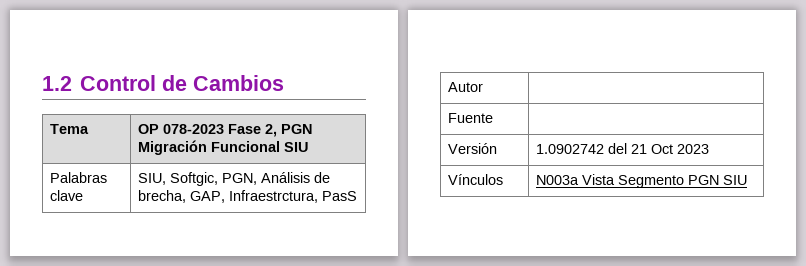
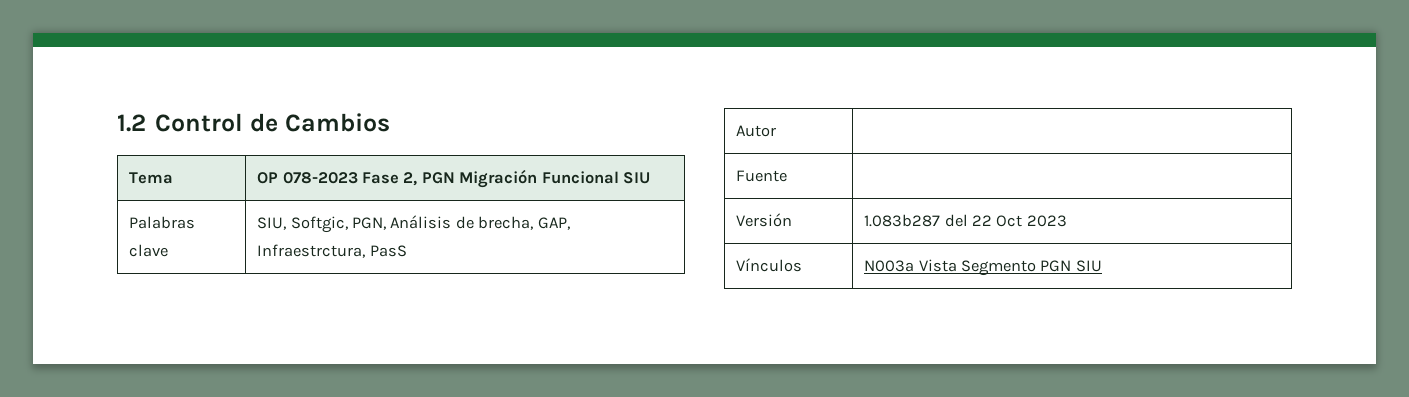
- Versión | 1.0902742 del 21 Oct 2023
+ Versión | 1.083b287 del 22 Oct 2023

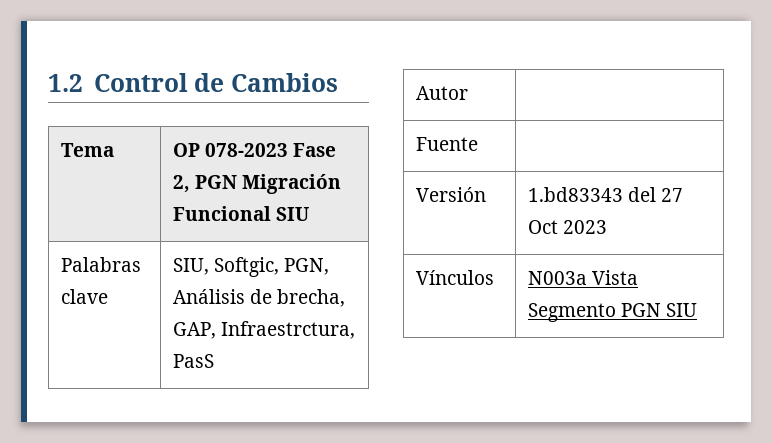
- Versión | 1.083b287 del 22 Oct 2023
+ Versión | 1.bd83343 del 27 Oct 2023

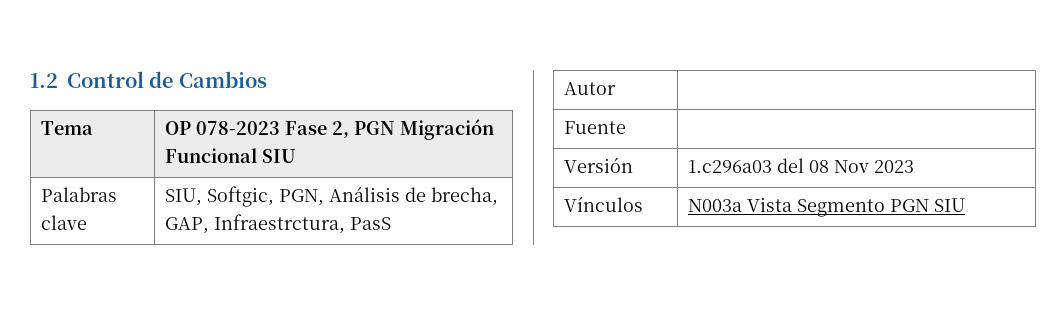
- Versión | 1.bd83343 del 27 Oct 2023
+ Versión | 1.c296a03 del 08 Nov 2023

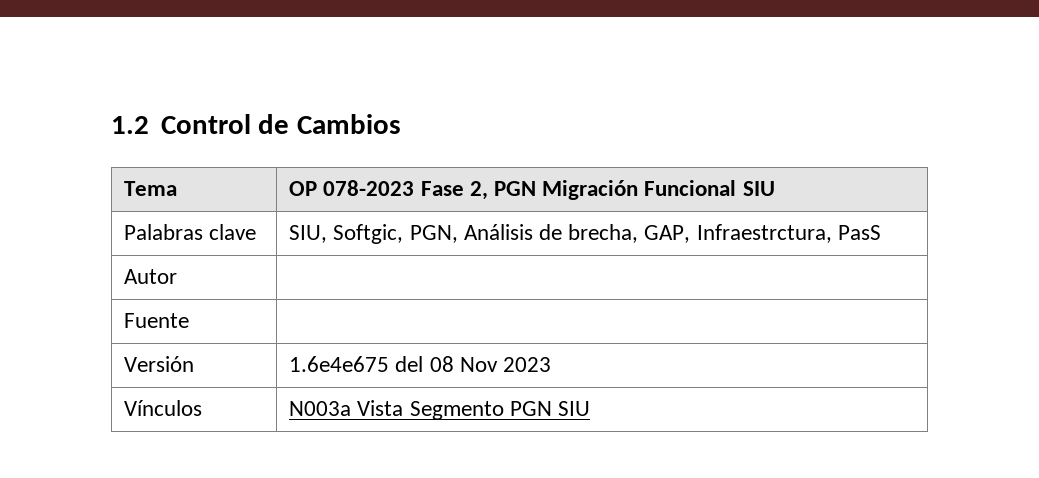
- Versión | 1.c296a03 del 08 Nov 2023
+ Versión | 1.6e4e675 del 08 Nov 2023

